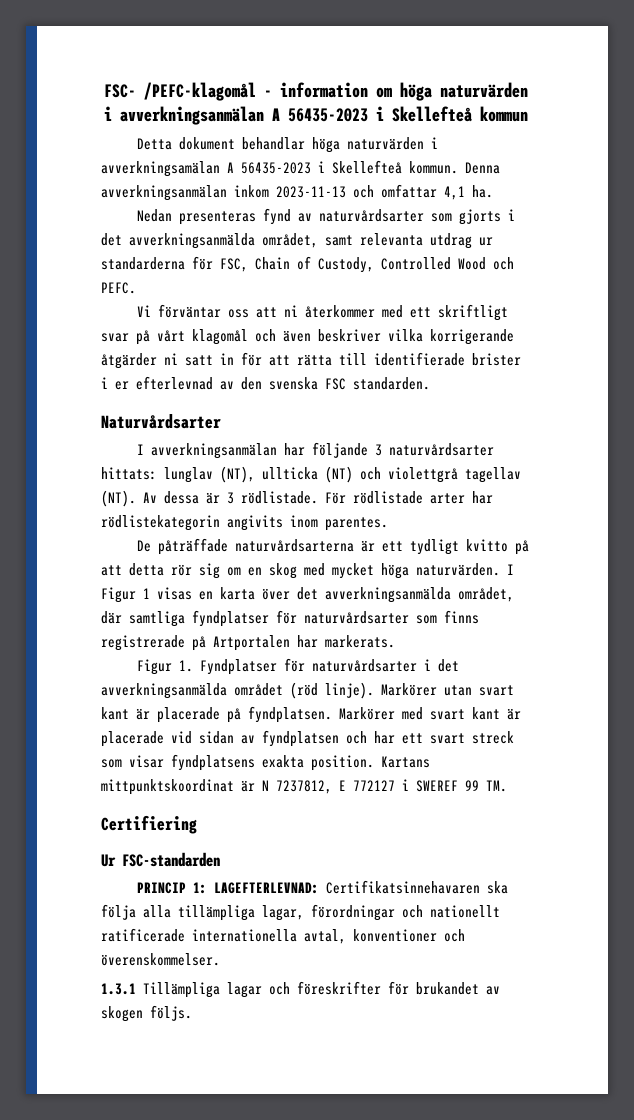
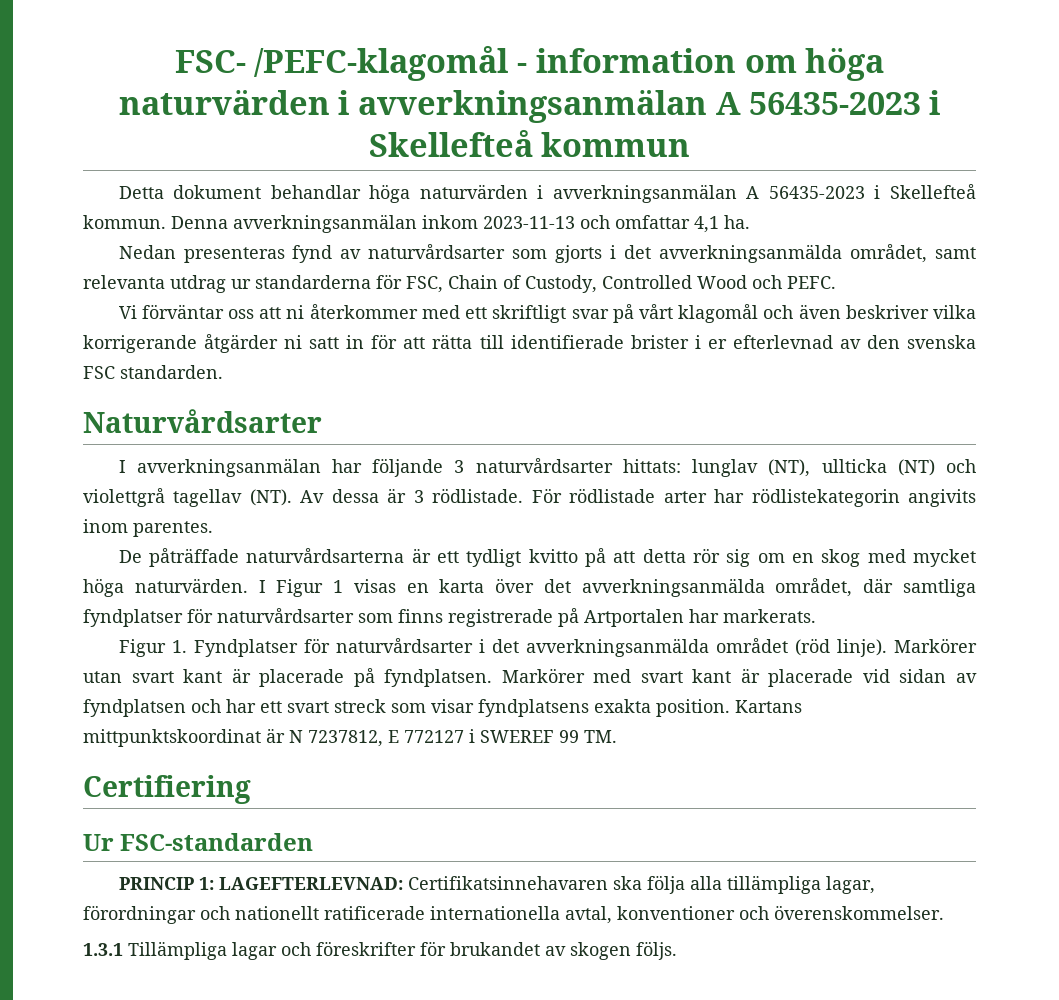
- Detta dokument behandlar höga naturvärden i avverkningsamälan A 56435-2023 i Skellefteå kommun.
+ Detta dokument behandlar höga naturvärden i avverkningsanmälan A 56435-2023 i Skellefteå kommun.

